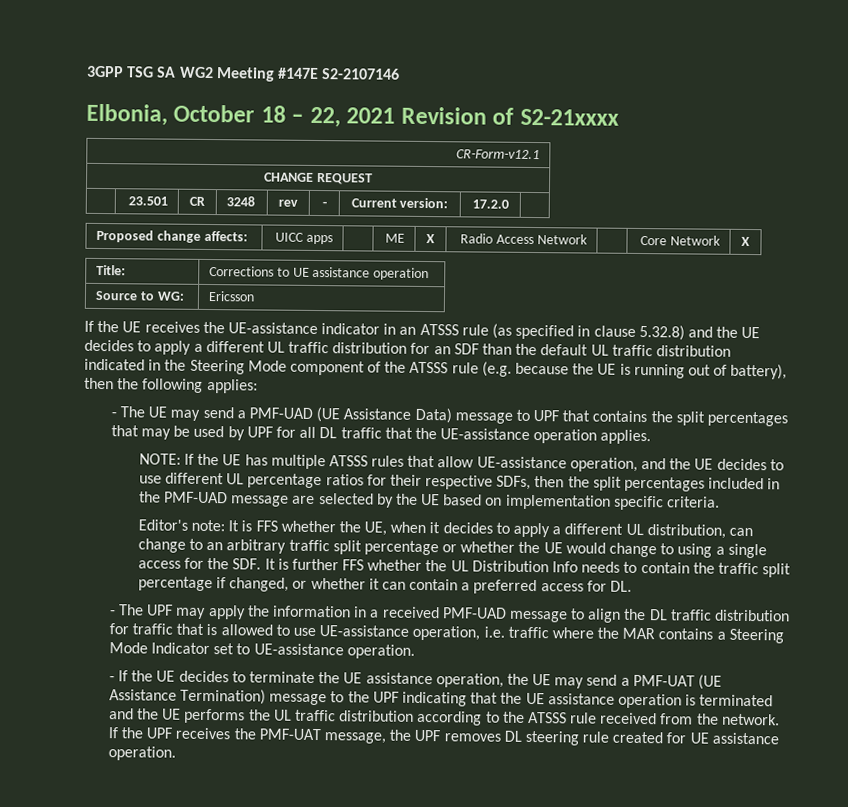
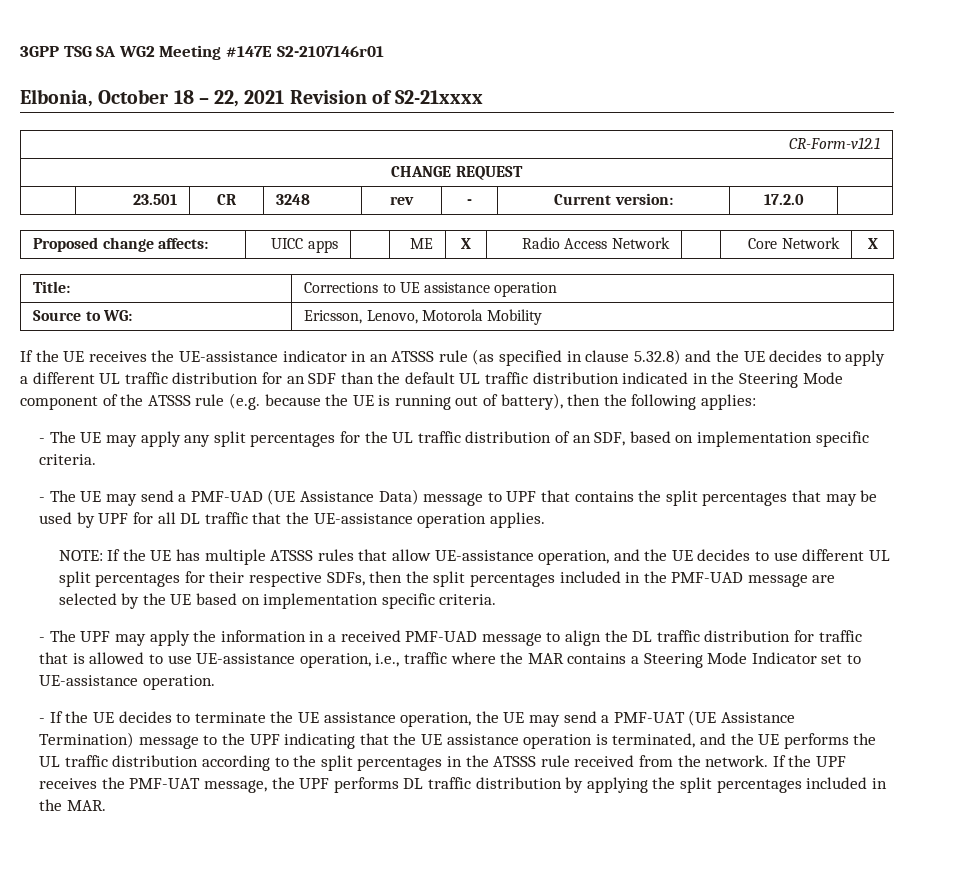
- 3GPP TSG SA WG2 Meeting #147E S2-2107146
+ 3GPP TSG SA WG2 Meeting #147E S2-2107146r01
- Source to WG: | Ericsson
+ Source to WG: | Ericsson, Lenovo, Motorola Mobility
+ - The UE may apply any split percentages for the UL traffic distribution of an SDF, based on implementation specific criteria.
- NOTE: If the UE has multiple ATSSS rules that allow UE-assistance operation, and the UE decides to use different UL percentage ratios for their respective SDFs, then the split percentages included in the PMF-UAD message are selected by the UE based on implementation specific criteria.
+ NOTE: If the UE has multiple ATSSS rules that allow UE-assistance operation, and the UE decides to use different UL split percentages for their respective SDFs, then the split percentages included in the PMF-UAD message are selected by the UE based on implementation specific criteria.
- Editor's note: It is FFS whether the UE, when it decides to apply a different UL distribution, can change to an arbitrary traffic split percentage or whether the UE would change to using a single access for the SDF. It is further FFS whether the UL Distribution Info needs to contain the traffic split percentage if changed, or whether it can contain a preferred access for DL.
- - The UPF may apply the information in a received PMF-UAD message to align the DL traffic distribution for traffic that is allowed to use UE-assistance operation, i.e. traffic where the MAR contains a Steering Mode Indicator set to UE-assistance operation.
+ - The UPF may apply the information in a received PMF-UAD message to align the DL traffic distribution for traffic that is allowed to use UE-assistance operation, i.e., traffic where the MAR contains a Steering Mode Indicator set to UE-assistance operation.
- - If the UE decides to terminate the UE assistance operation, the UE may send a PMF-UAT (UE Assistance Termination) message to the UPF indicating that the UE assistance operation is terminated and the UE performs the UL traffic distribution according to the ATSSS rule received from the network.
+ - If the UE decides to terminate the UE assistance operation, the UE may send a PMF-UAT (UE Assistance Termination) message to the UPF indicating that the UE assistance operation is terminated, and the UE performs the UL traffic distribution according to the split percentages in the ATSSS rule received from the network.
- If the UPF receives the PMF-UAT message, the UPF removes DL steering rule created for UE assistance operation.
+ If the UPF receives the PMF-UAT message, the UPF performs DL traffic distribution by applying the split percentages included in the MAR.

